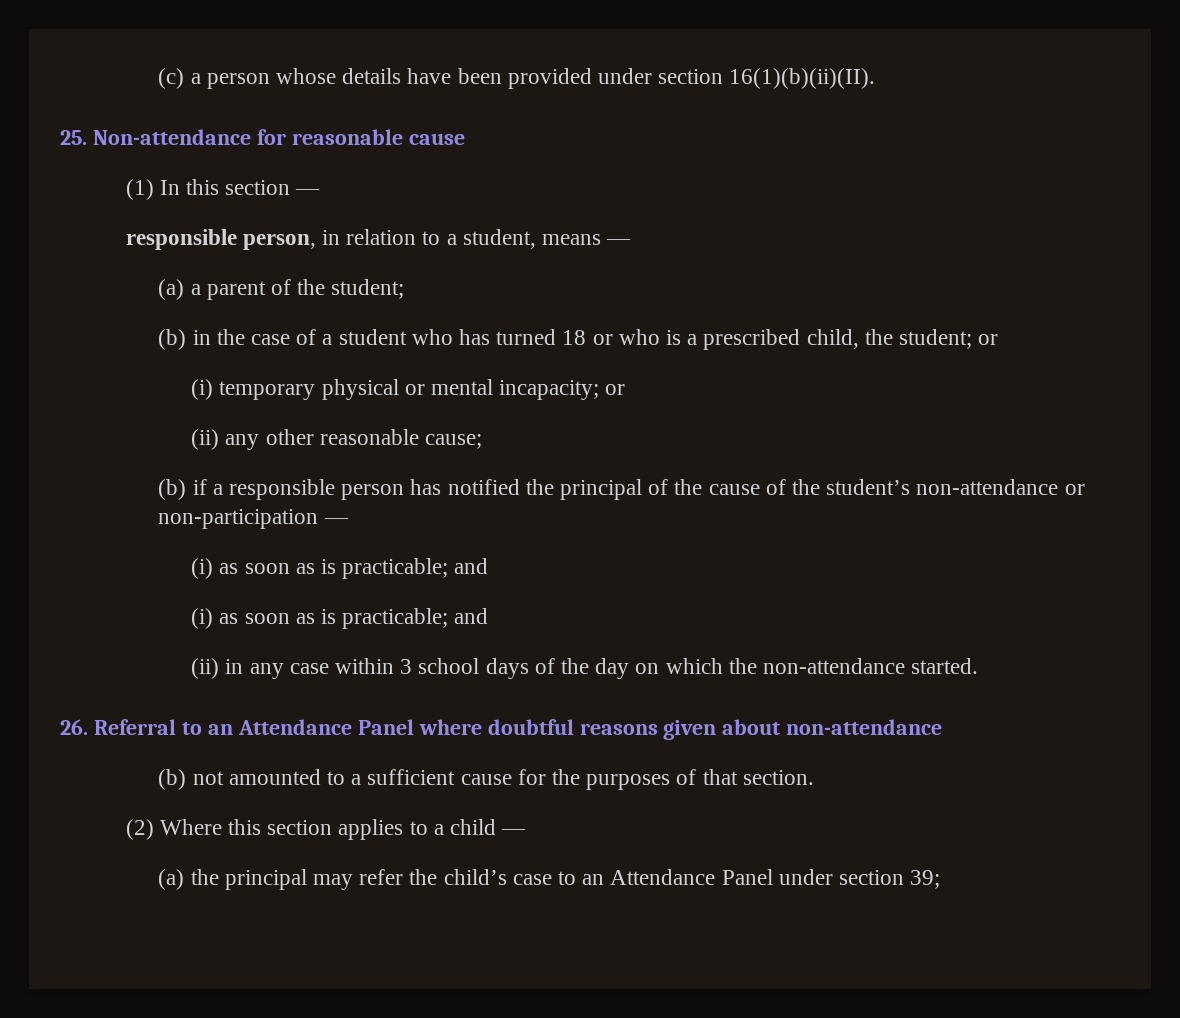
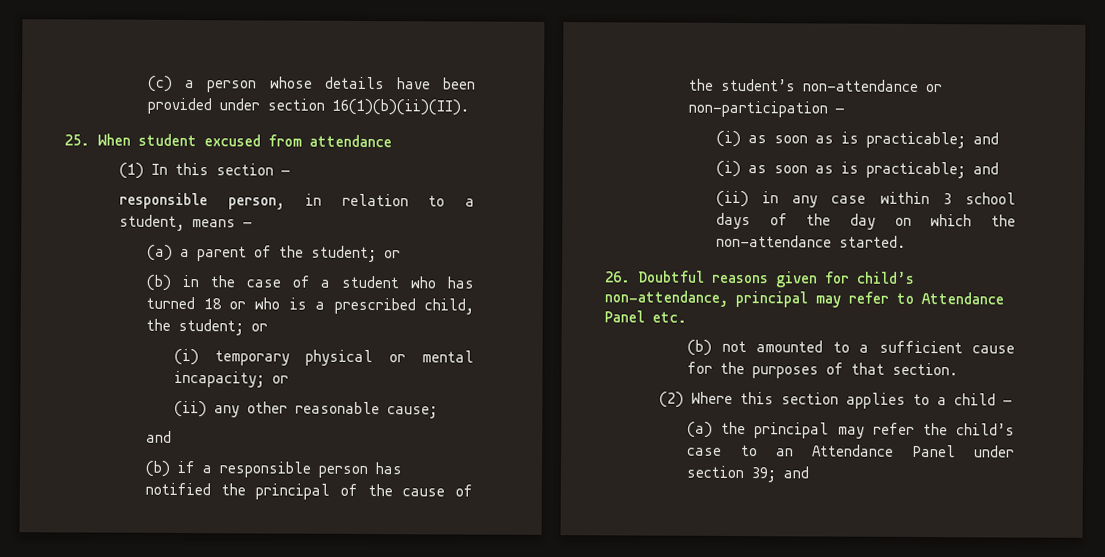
- 25. Non-attendance for reasonable cause
+ 25. When student excused from attendance
- (a) a parent of the student;
+ (a) a parent of the student; or
  (ii) any other reasonable cause;
+ and
- 26. Referral to an Attendance Panel where doubtful reasons given about non-attendance
+ 26. Doubtful reasons given for child’s non-attendance, principal may refer to Attendance Panel etc.
- (a) the principal may refer the child’s case to an Attendance Panel under section 39;
+ (a) the principal may refer the child’s case to an Attendance Panel under section 39; and

